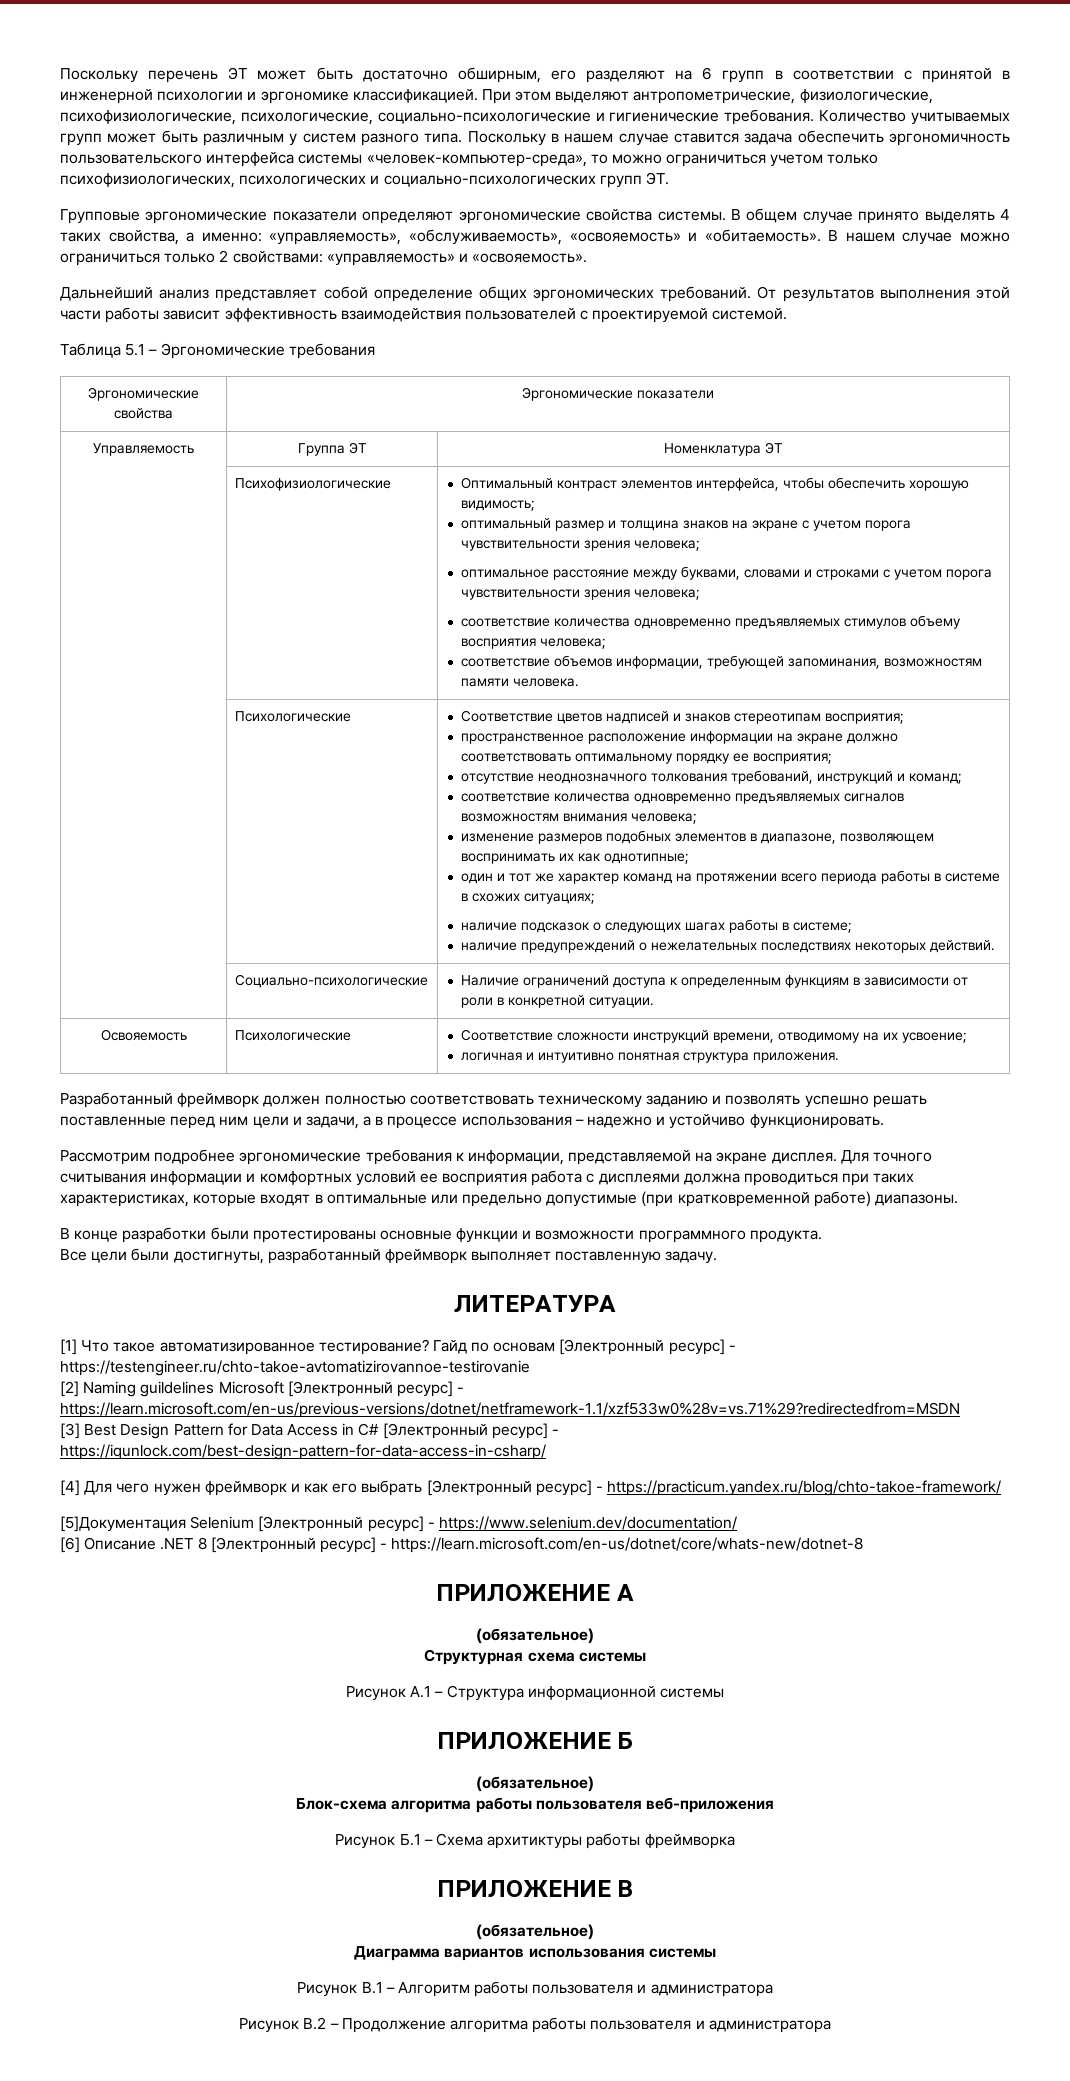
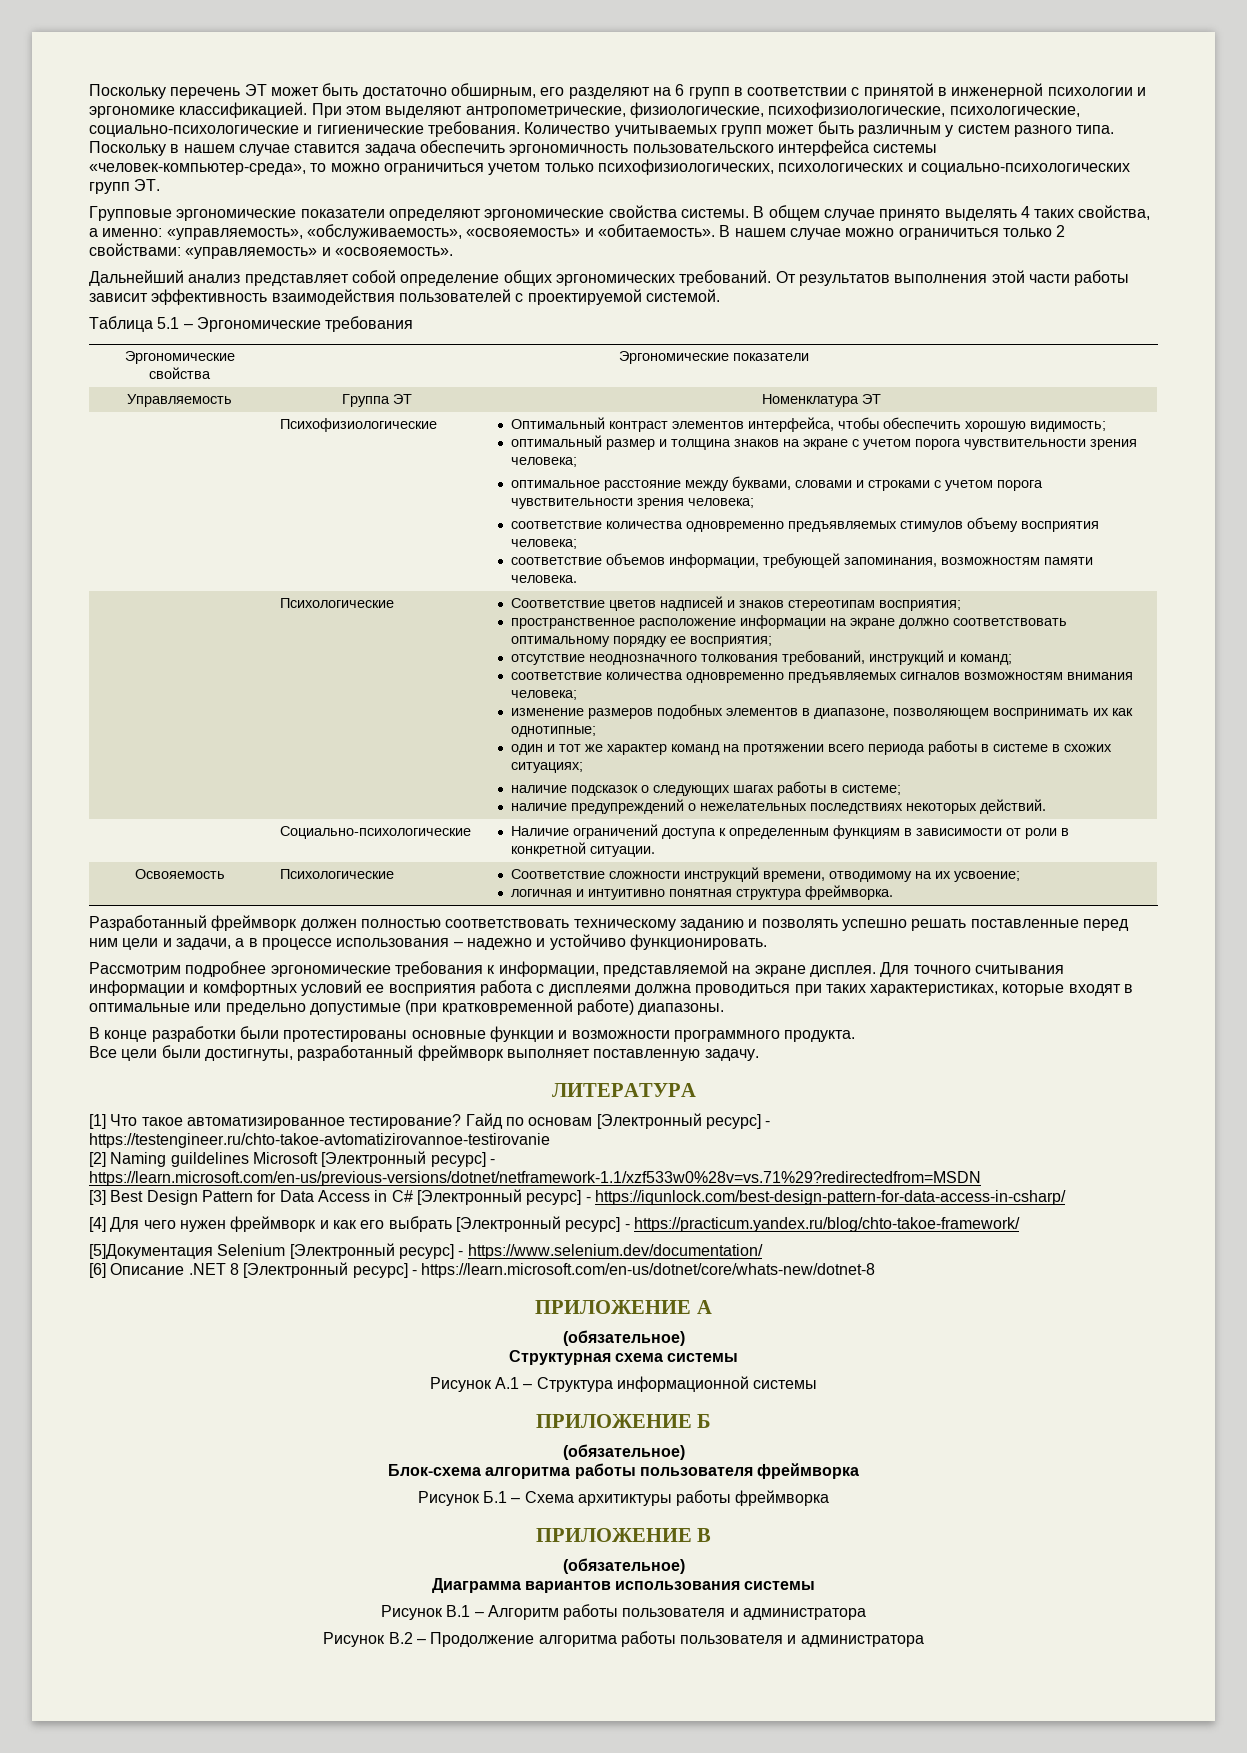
  Освояемость | Психологические | Соответствие сложности инструкций времени, отводимому на их усвоение;
- логичная и интуитивно понятная структура приложения.
+ логичная и интуитивно понятная структура фреймворка.
- Блок-схема алгоритма работы пользователя веб-приложения
+ Блок-схема алгоритма работы пользователя фреймворка

